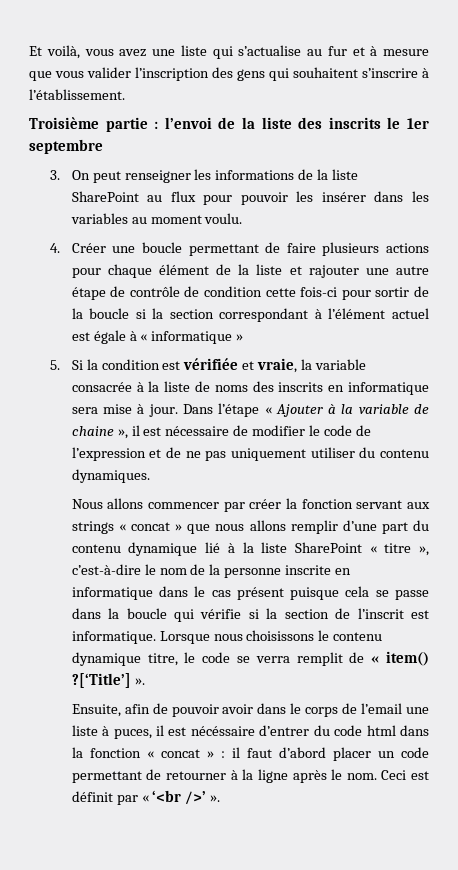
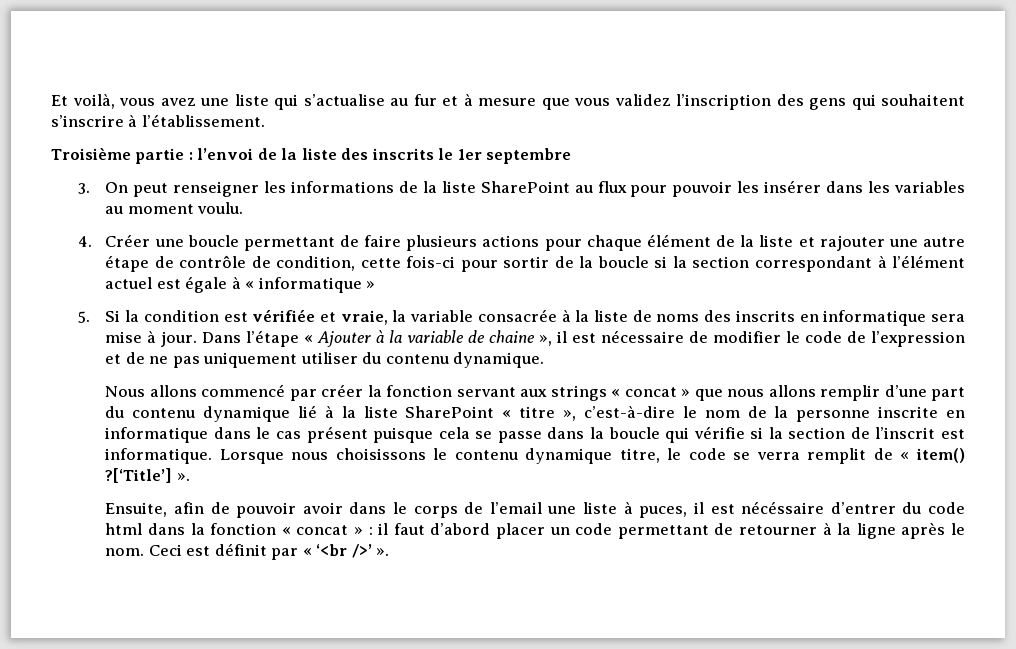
- Et voilà, vous avez une liste qui s’actualise au fur et à mesure que vous valider l’inscription des gens qui souhaitent s’inscrire à l’établissement.
+ Et voilà, vous avez une liste qui s’actualise au fur et à mesure que vous validez l’inscription des gens qui souhaitent s’inscrire à l’établissement.
- 4. Créer une boucle permettant de faire plusieurs actions pour chaque élément de la liste et rajouter une autre étape de contrôle de condition cette fois-ci pour sortir de la boucle si la section correspondant à l’élément actuel est égale à « informatique »
+ 4. Créer une boucle permettant de faire plusieurs actions pour chaque élément de la liste et rajouter une autre étape de contrôle de condition, cette fois-ci pour sortir de la boucle si la section correspondant à l’élément actuel est égale à « informatique »
- Dans l’étape « Ajouter à la variable de chaine », il est nécessaire de modifier le code de l’expression et de ne pas uniquement utiliser du contenu dynamiques.
+ Dans l’étape « Ajouter à la variable de chaine », il est nécessaire de modifier le code de l’expression et de ne pas uniquement utiliser du contenu dynamique.
- Nous allons commencer par créer la fonction servant aux strings « concat » que nous allons remplir d’une part du contenu dynamique lié à la liste SharePoint « titre », c’est-à-dire le nom de la personne inscrite en informatique dans le cas présent puisque cela se passe dans la boucle qui vérifie si la section de l’inscrit est informatique.
+ Nous allons commencé par créer la fonction servant aux strings « concat » que nous allons remplir d’une part du contenu dynamique lié à la liste SharePoint « titre », c’est-à-dire le nom de la personne inscrite en informatique dans le cas présent puisque cela se passe dans la boucle qui vérifie si la section de l’inscrit est informatique.

